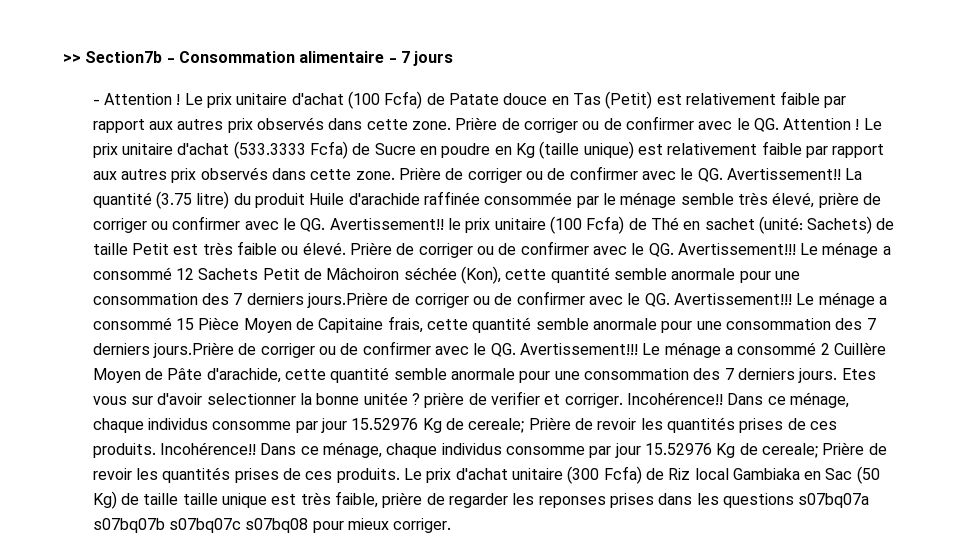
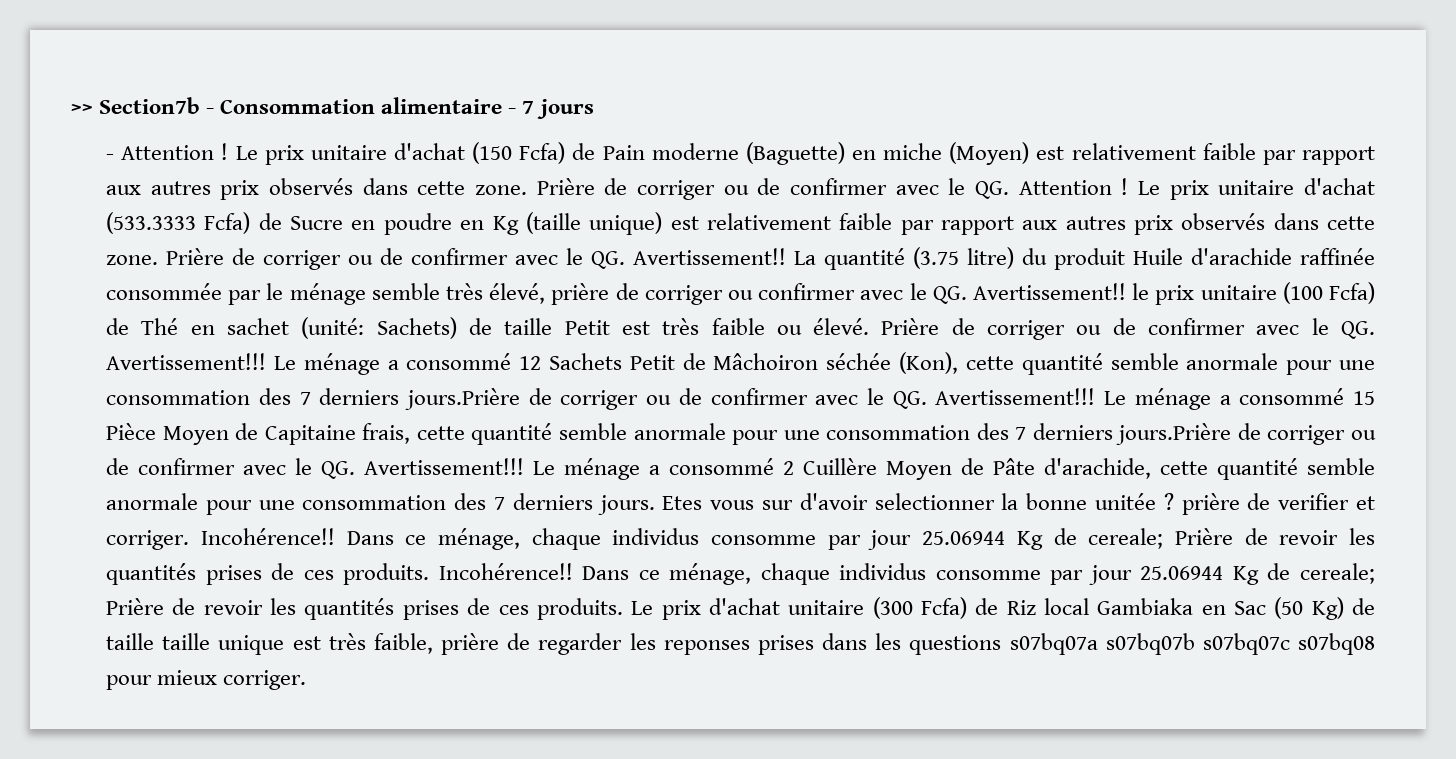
- Le prix unitaire d'achat (100 Fcfa) de Patate douce en Tas (Petit) est relativement faible par rapport aux autres prix observés dans cette zone.
+ Le prix unitaire d'achat (150 Fcfa) de Pain moderne (Baguette) en miche (Moyen) est relativement faible par rapport aux autres prix observés dans cette zone.
- Etes vous sur d'avoir selectionner la bonne unitée ? prière de verifier et corriger. Incohérence!! Dans ce ménage, chaque individus consomme par jour 15.52976 Kg de cereale; Prière de revoir les quantités prises de ces produits. Incohérence!! Dans ce ménage, chaque individus consomme par jour 15.52976 Kg de cereale; Prière de revoir les quantités prises de ces produits.
+ Etes vous sur d'avoir selectionner la bonne unitée ? prière de verifier et corriger. Incohérence!! Dans ce ménage, chaque individus consomme par jour 25.06944 Kg de cereale; Prière de revoir les quantités prises de ces produits. Incohérence!! Dans ce ménage, chaque individus consomme par jour 25.06944 Kg de cereale; Prière de revoir les quantités prises de ces produits.

